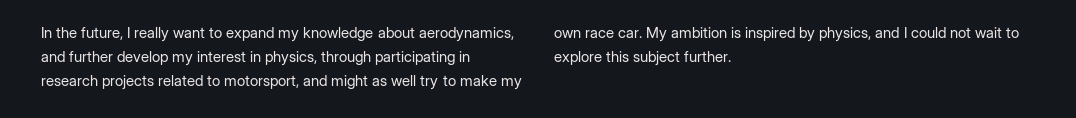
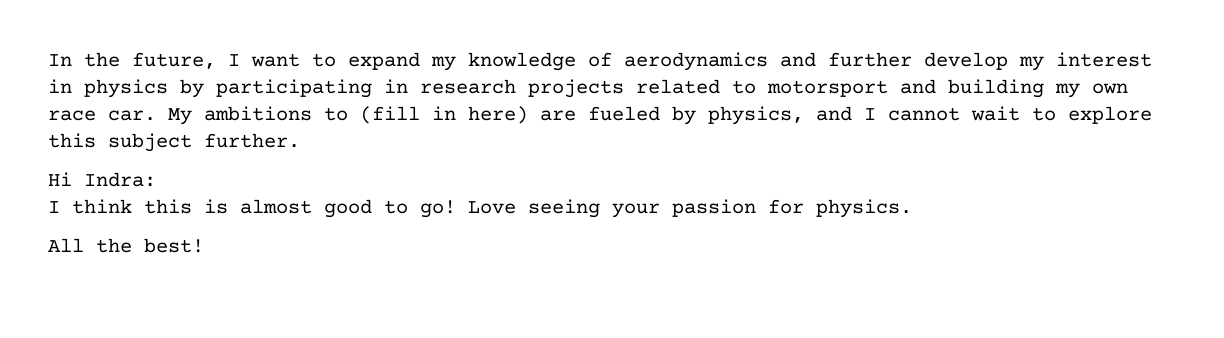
- In the future, I really want to expand my knowledge about aerodynamics, and further develop my interest in physics, through participating in research projects related to motorsport, and might as well try to make my own race car.
+ In the future, I want to expand my knowledge of aerodynamics and further develop my interest in physics by participating in research projects related to motorsport and building my own race car.
- My ambition is inspired by physics, and I could not wait to explore this subject further.
+ My ambitions to (fill in here) are fueled by physics, and I cannot wait to explore this subject further.
+ Hi Indra:
+ I think this is almost good to go! Love seeing your passion for physics.
+ All the best!

